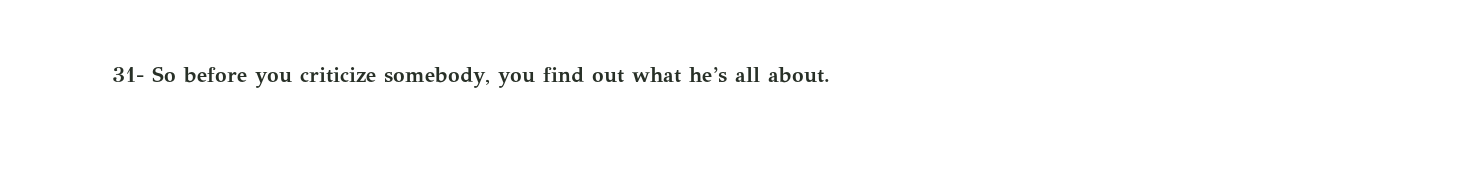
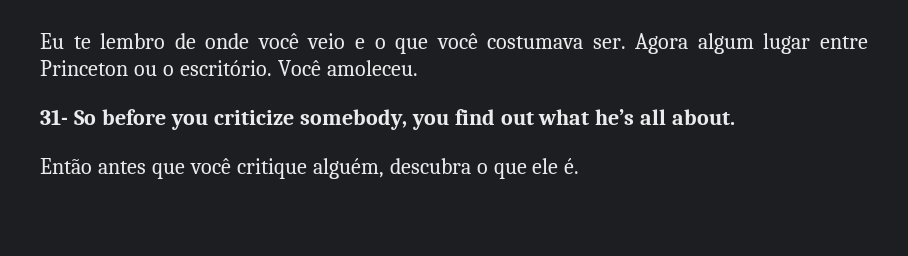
+ Eu te lembro de onde você veio e o que você costumava ser. Agora algum lugar entre Princeton ou o escritório. Você amoleceu.
+ Então antes que você critique alguém, descubra o que ele é.

